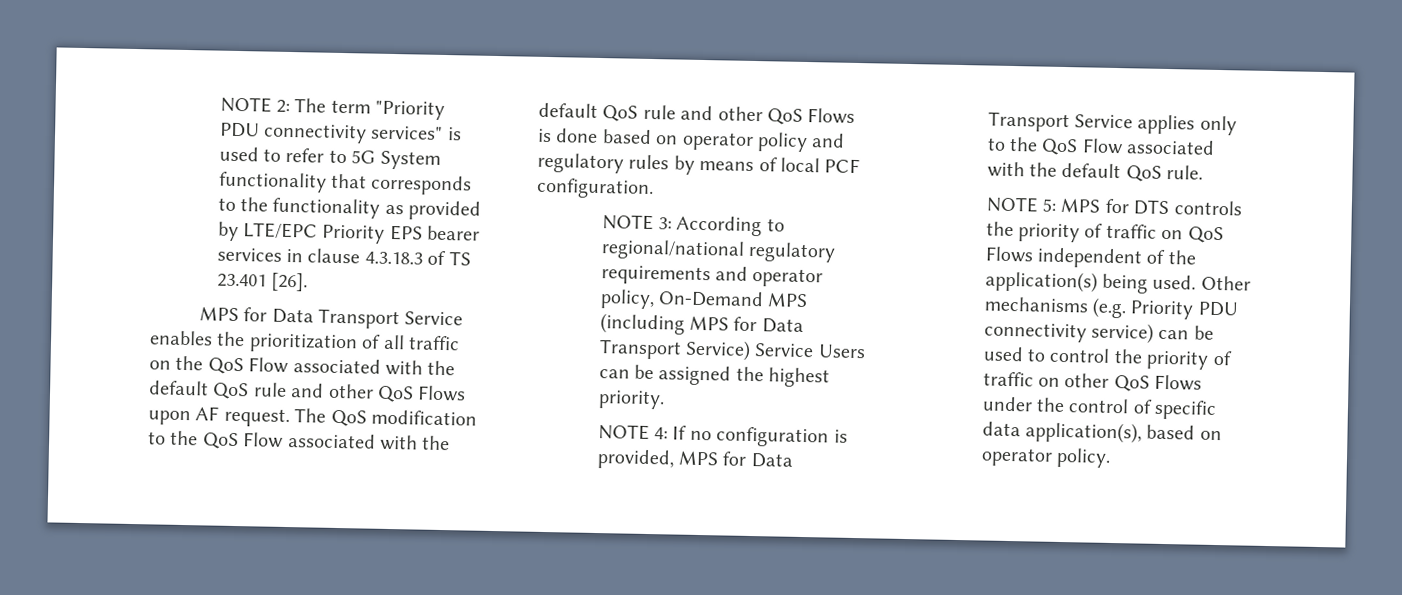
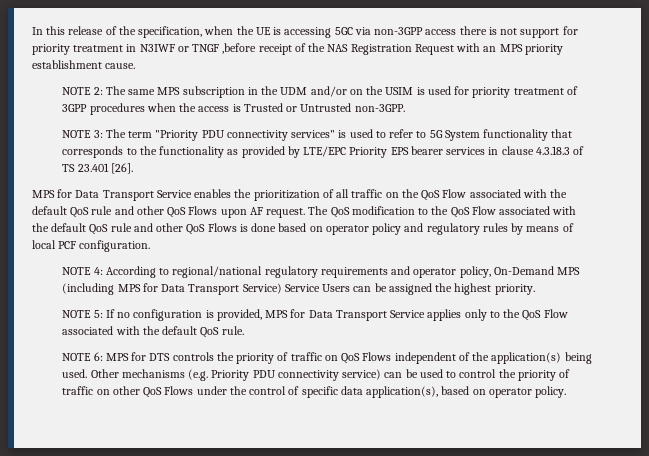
- NOTE 2: The term "Priority PDU connectivity services" is used to refer to 5G System functionality that corresponds to the functionality as provided by LTE/EPC Priority EPS bearer services in clause 4.3.18.3 of TS 23.401 [26].
+ In this release of the specification, when the UE is accessing 5GC via non-3GPP access there is not support for priority treatment in N3IWF or TNGF ,before receipt of the NAS Registration Request with an MPS priority establishment cause.
+ NOTE 2: The same MPS subscription in the UDM and/or on the USIM is used for priority treatment of 3GPP procedures when the access is Trusted or Untrusted non-3GPP.
+ NOTE 3: The term "Priority PDU connectivity services" is used to refer to 5G System functionality that corresponds to the functionality as provided by LTE/EPC Priority EPS bearer services in clause 4.3.18.3 of TS 23.401 [26].
- NOTE 3: According to regional/national regulatory requirements and operator policy, On-Demand MPS (including MPS for Data Transport Service) Service Users can be assigned the highest priority.
+ NOTE 4: According to regional/national regulatory requirements and operator policy, On-Demand MPS (including MPS for Data Transport Service) Service Users can be assigned the highest priority.
- NOTE 4: If no configuration is provided, MPS for Data Transport Service applies only to the QoS Flow associated with the default QoS rule.
+ NOTE 5: If no configuration is provided, MPS for Data Transport Service applies only to the QoS Flow associated with the default QoS rule.
- NOTE 5: MPS for DTS controls the priority of traffic on QoS Flows independent of the application(s) being used.
+ NOTE 6: MPS for DTS controls the priority of traffic on QoS Flows independent of the application(s) being used.

